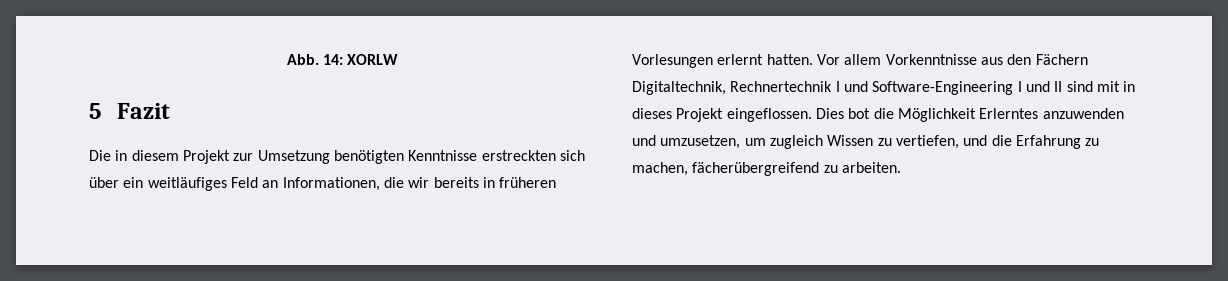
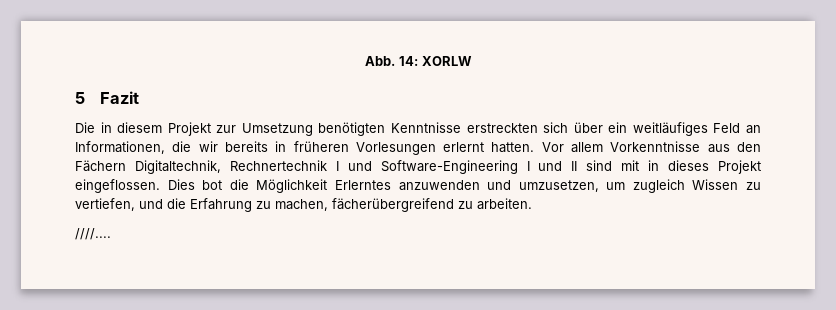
+ ////....

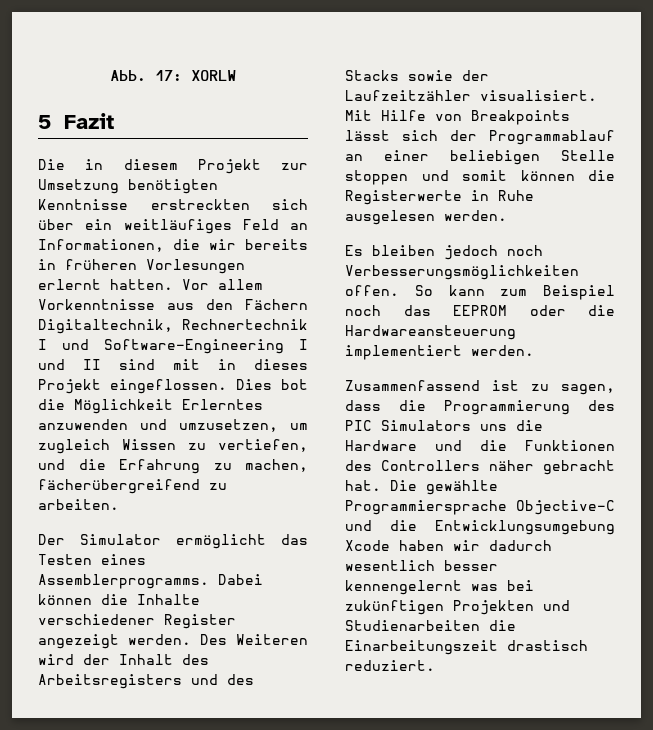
- Abb. 14: XORLW
+ Abb. 17: XORLW
- ////....
+ Der Simulator ermöglicht das Testen eines Assemblerprogramms. Dabei können die Inhalte verschiedener Register angezeigt werden. Des Weiteren wird der Inhalt des Arbeitsregisters und des Stacks sowie der Laufzeitzähler visualisiert. Mit Hilfe von Breakpoints lässt sich der Programmablauf an einer beliebigen Stelle stoppen und somit können die Registerwerte in Ruhe ausgelesen werden.
+ Es bleiben jedoch noch Verbesserungsmöglichkeiten offen. So kann zum Beispiel noch das EEPROM oder die Hardwareansteuerung implementiert werden.
+ Zusammenfassend ist zu sagen, dass die Programmierung des PIC Simulators uns die Hardware und die Funktionen des Controllers näher gebracht hat. Die gewählte Programmiersprache Objective–C und die Entwicklungsumgebung Xcode haben wir dadurch wesentlich besser kennengelernt was bei zukünftigen Projekten und Studienarbeiten die Einarbeitungszeit drastisch reduziert.

